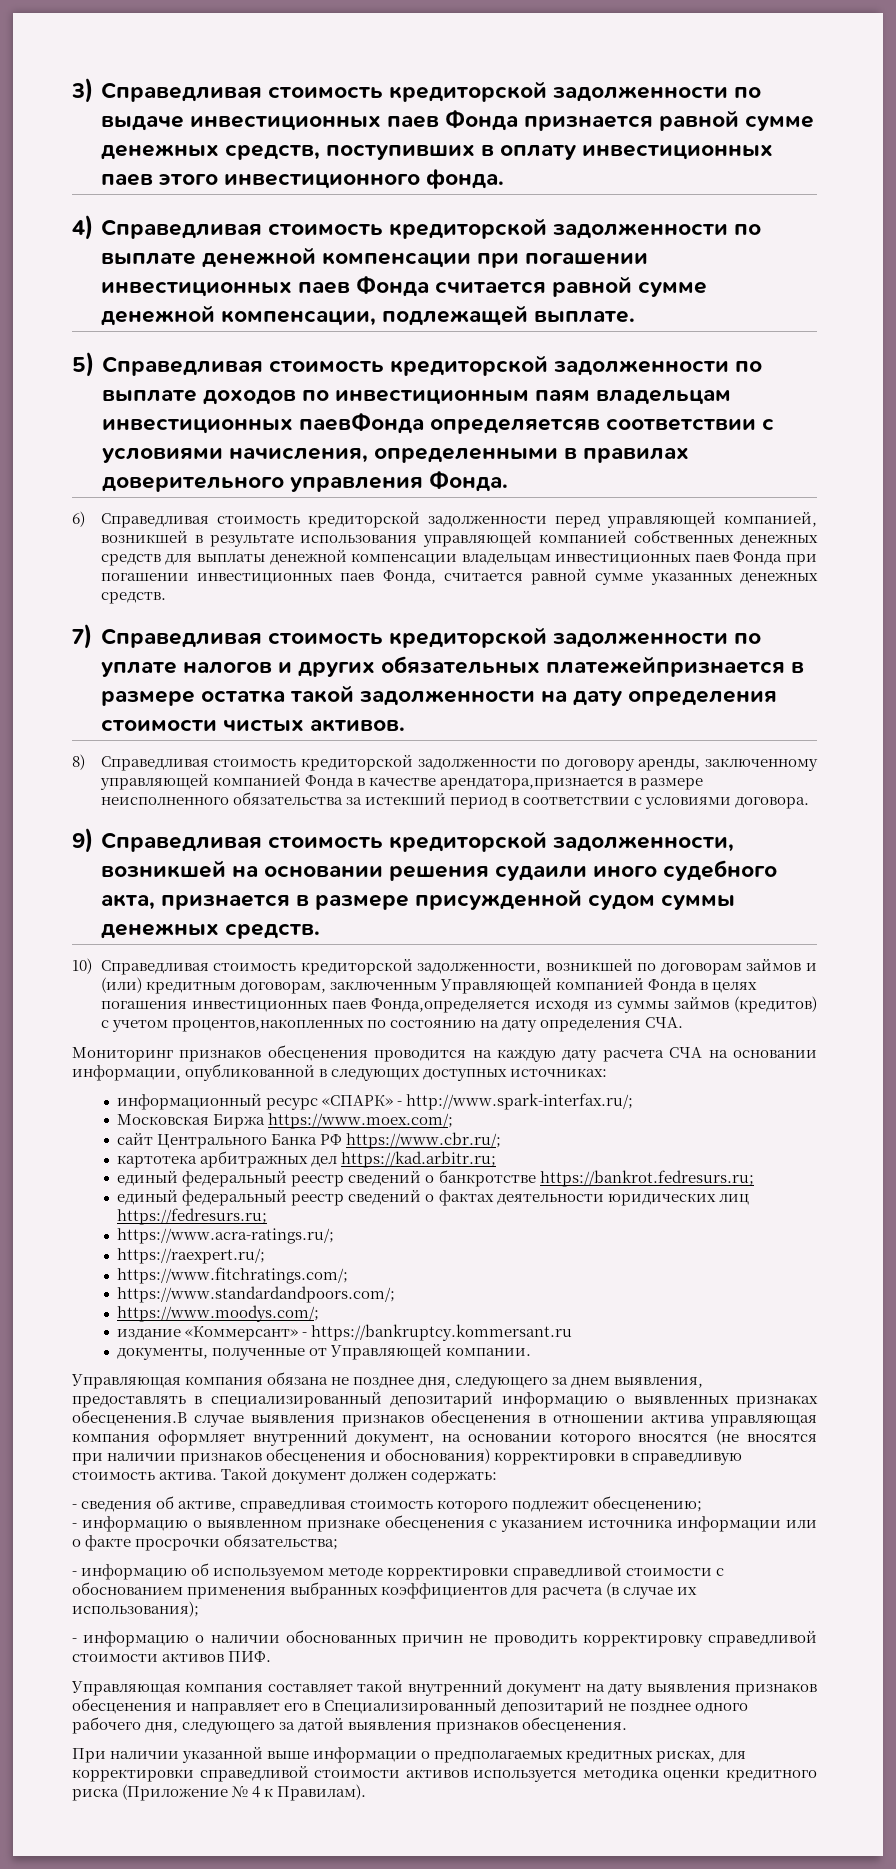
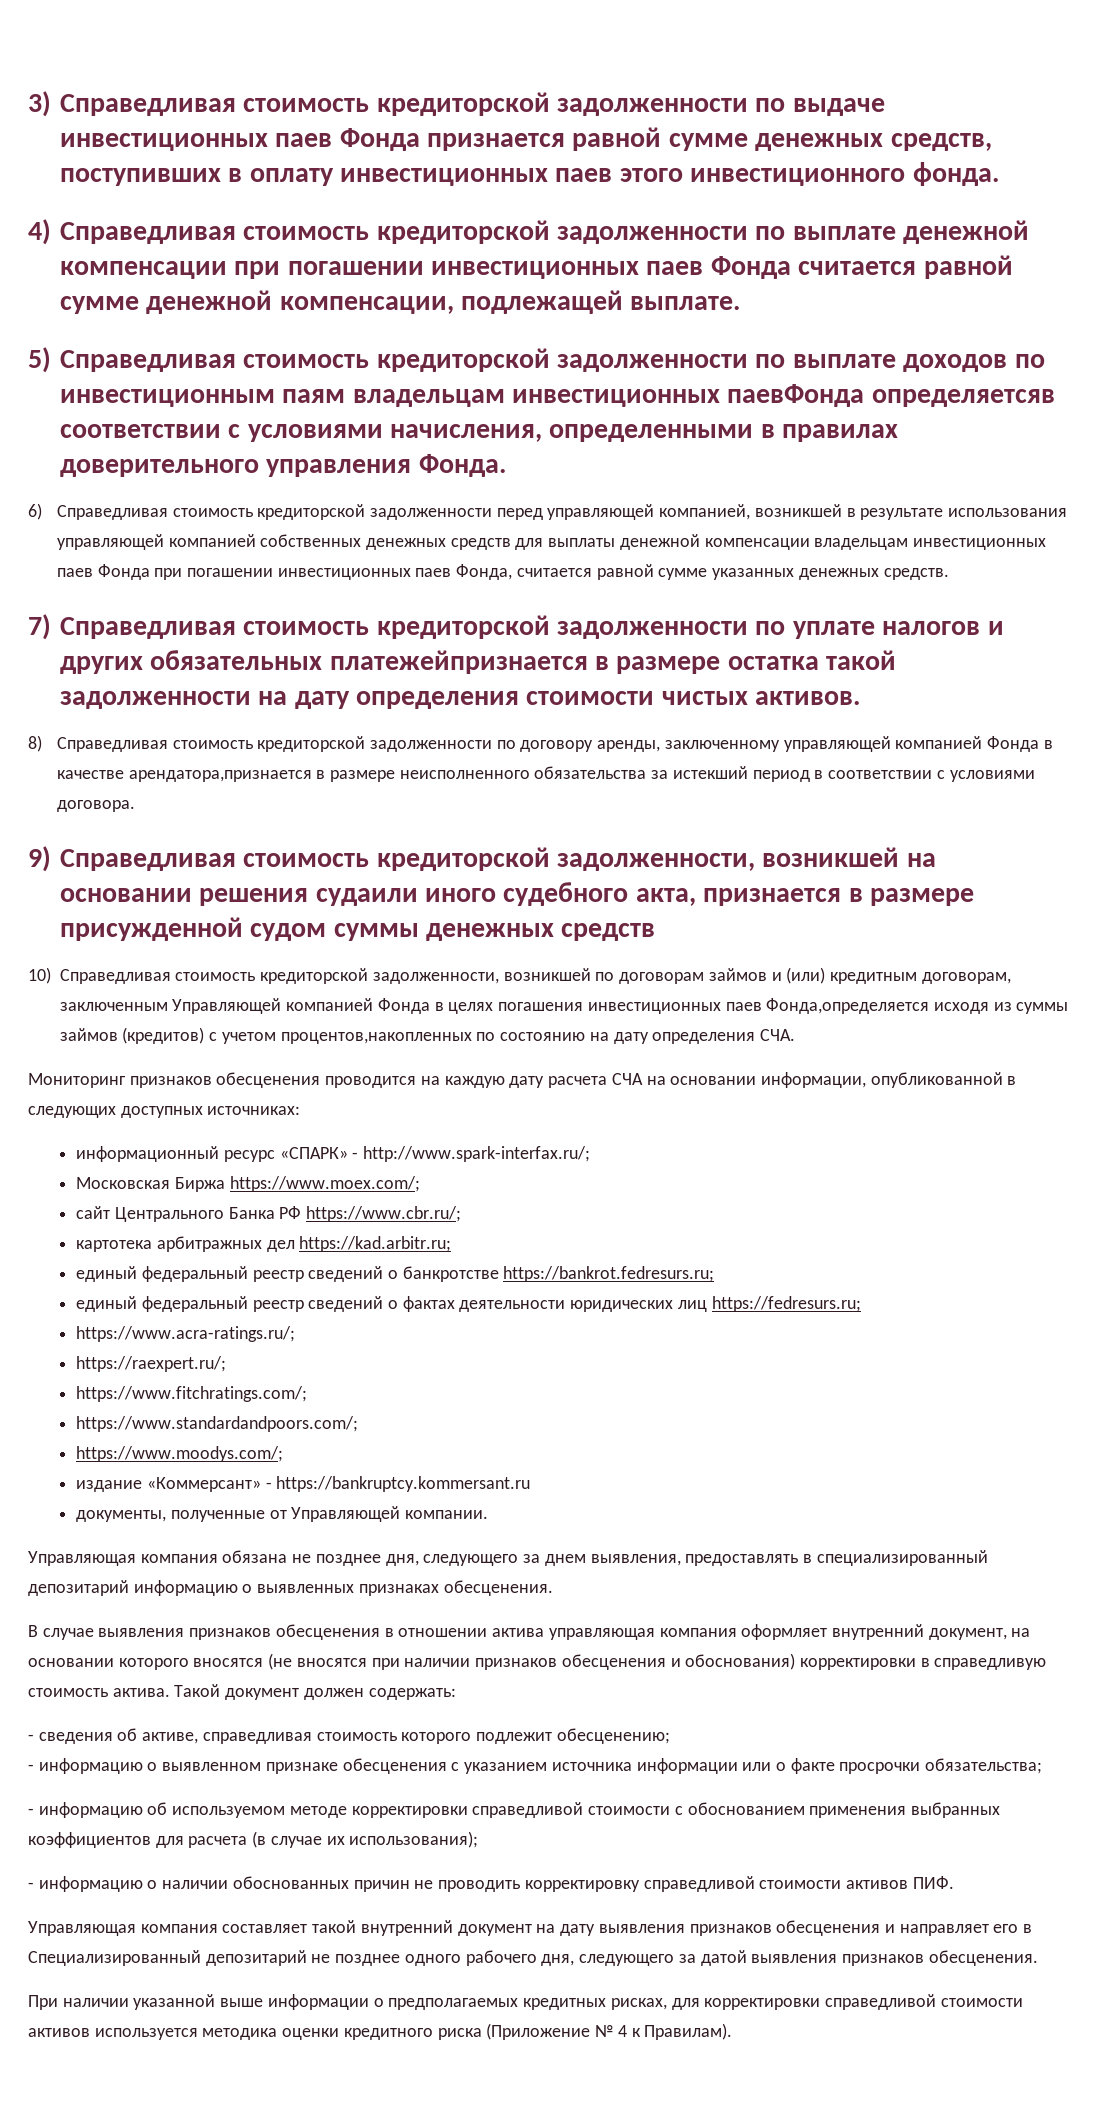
- 9) Справедливая стоимость кредиторской задолженности, возникшей на основании решения судаили иного судебного акта, признается в размере присужденной судом суммы денежных средств.
+ 9) Справедливая стоимость кредиторской задолженности, возникшей на основании решения судаили иного судебного акта, признается в размере присужденной судом суммы денежных средств
- Управляющая компания обязана не позднее дня, следующего за днем выявления, предоставлять в специализированный депозитарий информацию о выявленных признаках обесценения.В случае выявления признаков обесценения в отношении актива управляющая компания оформляет внутренний документ, на основании которого вносятся (не вносятся при наличии признаков обесценения и обоснования) корректировки в справедливую стоимость актива.
+ Управляющая компания обязана не позднее дня, следующего за днем выявления, предоставлять в специализированный депозитарий информацию о выявленных признаках обесценения.
+ В случае выявления признаков обесценения в отношении актива управляющая компания оформляет внутренний документ, на основании которого вносятся (не вносятся при наличии признаков обесценения и обоснования) корректировки в справедливую стоимость актива.

